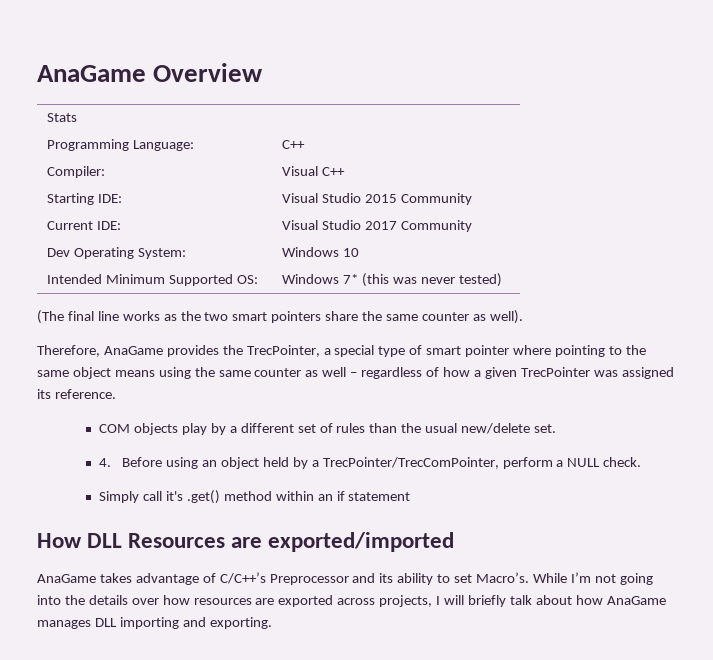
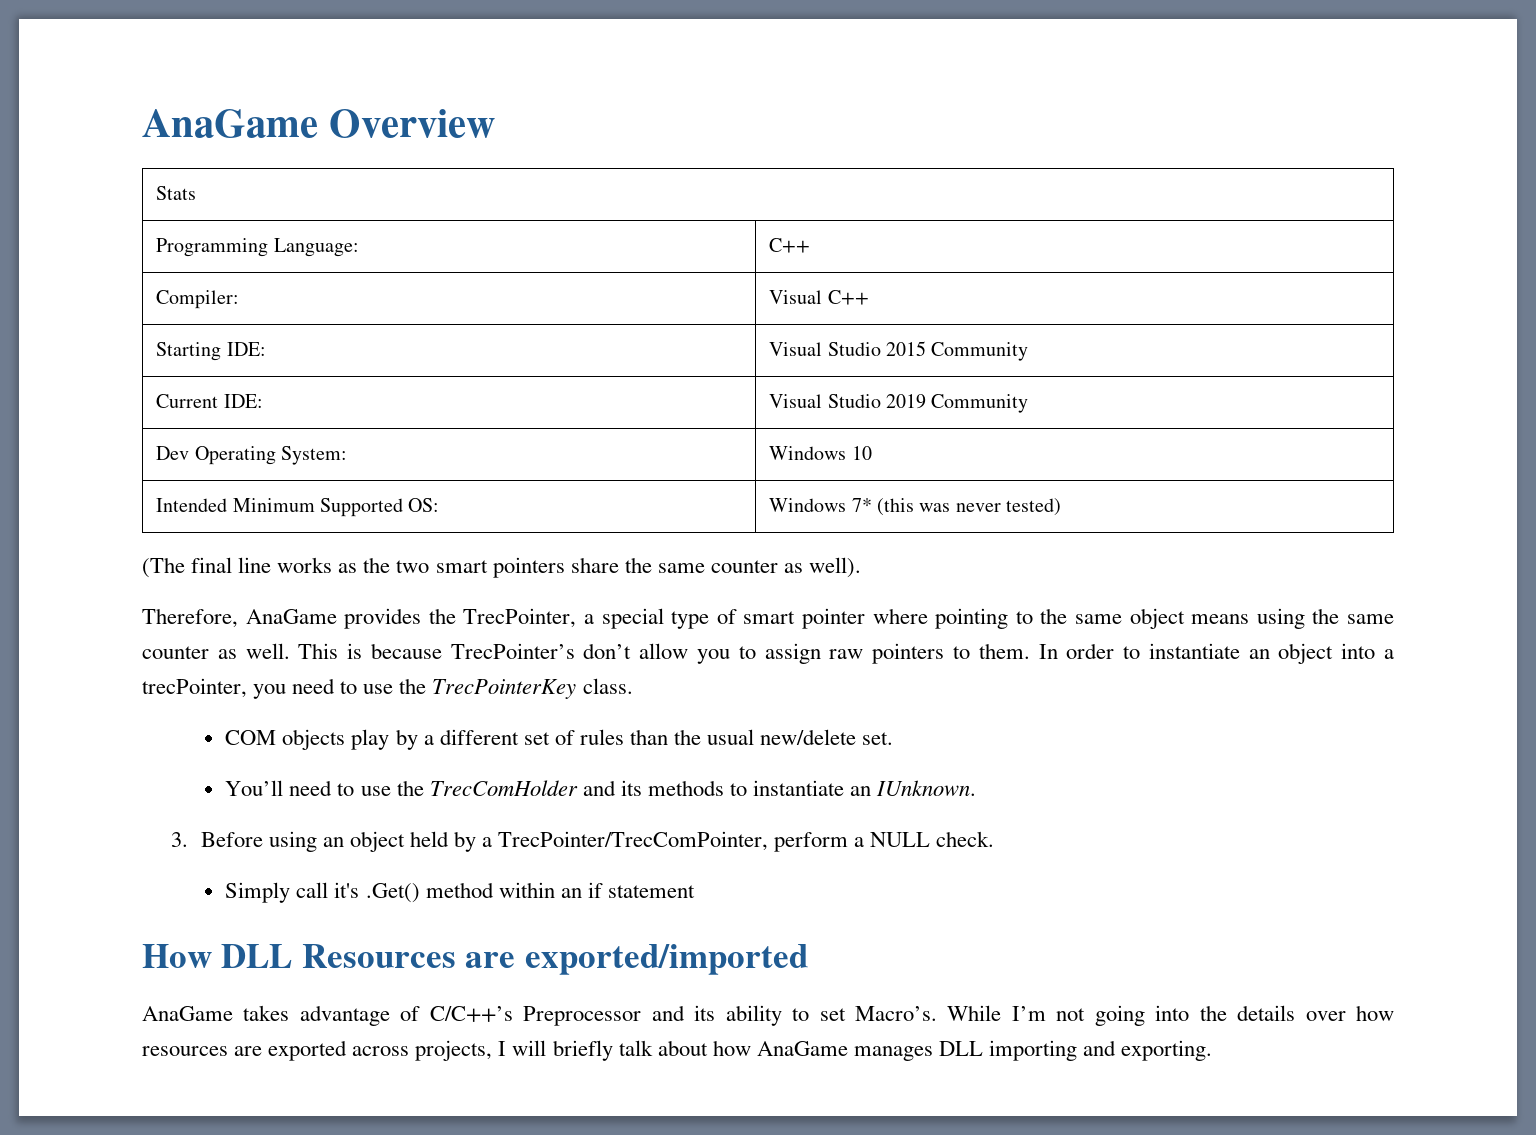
- Current IDE: | Visual Studio 2017 Community
+ Current IDE: | Visual Studio 2019 Community
- Therefore, AnaGame provides the TrecPointer, a special type of smart pointer where pointing to the same object means using the same counter as well – regardless of how a given TrecPointer was assigned its reference.
+ Therefore, AnaGame provides the TrecPointer, a special type of smart pointer where pointing to the same object means using the same counter as well. This is because TrecPointer’s don’t allow you to assign raw pointers to them. In order to instantiate an object into a trecPointer, you need to use the TrecPointerKey class.
- 4. Before using an object held by a TrecPointer/TrecComPointer, perform a NULL check.
+ You’ll need to use the TrecComHolder and its methods to instantiate an IUnknown.
+ 3. Before using an object held by a TrecPointer/TrecComPointer, perform a NULL check.
- Simply call it's .get() method within an if statement
+ Simply call it's .Get() method within an if statement

